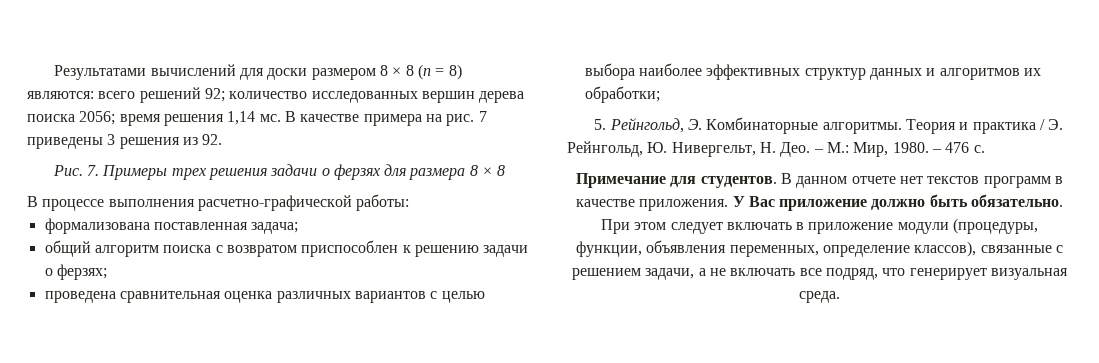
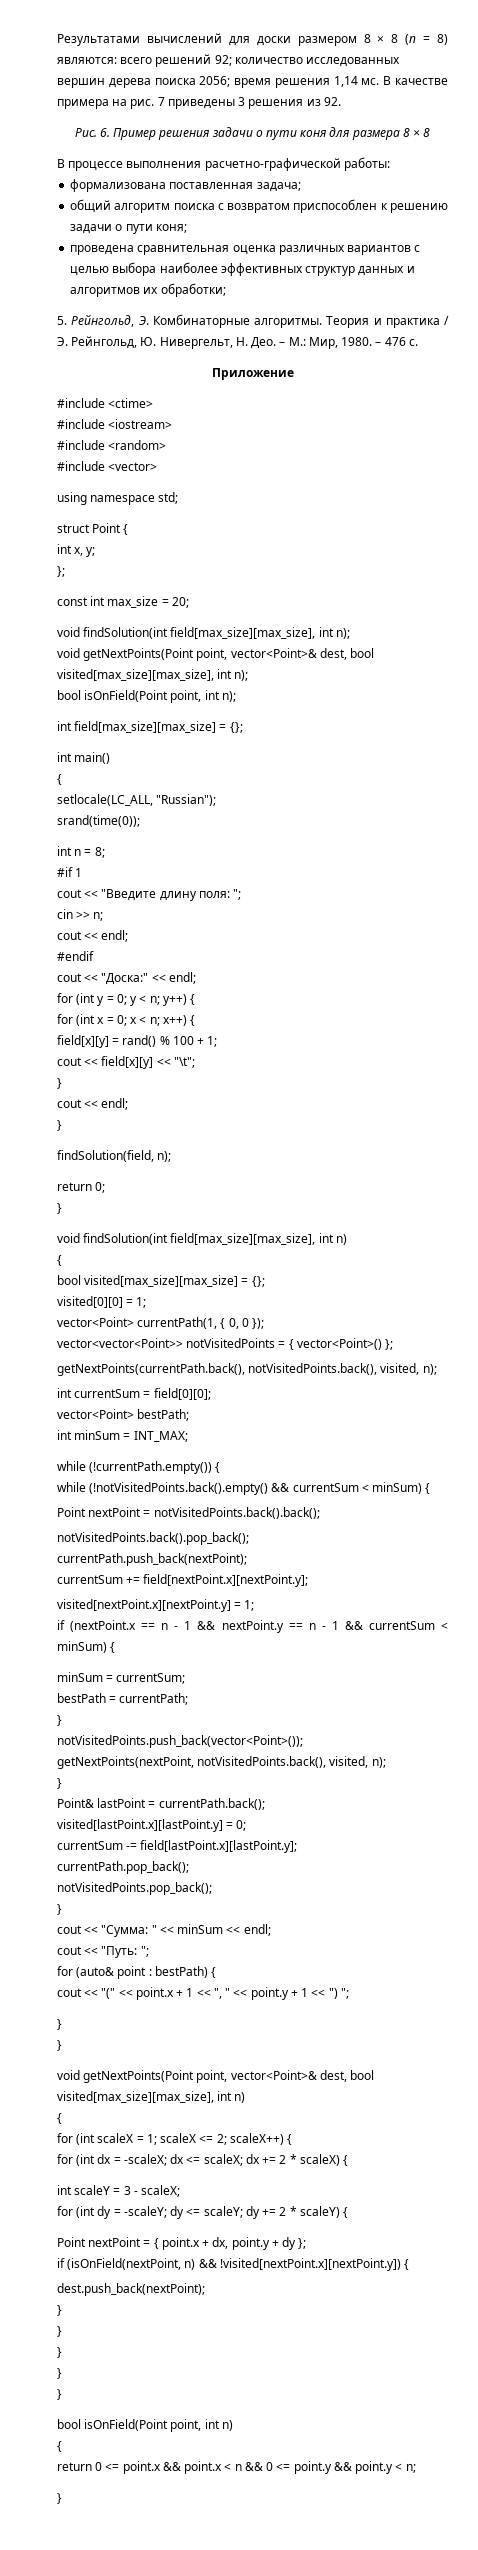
- Рис. 7. Примеры трех решения задачи о ферзях для размера 8 × 8
+ Рис. 6. Пример решения задачи о пути коня для размера 8 × 8
- общий алгоритм поиска с возвратом приспособлен к решению задачи о ферзях;
+ общий алгоритм поиска с возвратом приспособлен к решению задачи о пути коня;
- Примечание для студентов. В данном отчете нет текстов программ в качестве приложения. У Вас приложение должно быть обязательно. При этом следует включать в приложение модули (процедуры, функции, объявления переменных, определение классов), связанные с решением задачи, а не включать все подряд, что генерирует визуальная среда.
+ Приложение
+ #include <ctime>
+ #include <iostream>
+ #include <random>
+ #include <vector>
+ using namespace std;
+ struct Point {
+ int x, y;
+ };
+ const int max_size = 20;
+ void findSolution(int field[max_size][max_size], int n);
+ void getNextPoints(Point point, vector<Point>& dest, bool visited[max_size][max_size], int n);
+ bool isOnField(Point point, int n);
+ int field[max_size][max_size] = {};
+ int main()
+ {
+ setlocale(LC_ALL, "Russian");
+ srand(time(0));
+ int n = 8;
+ #if 1
+ cout << "Введите длину поля: ";
+ cin >> n;
+ cout << endl;
+ #endif
+ cout << "Доска:" << endl;
+ for (int y = 0; y < n; y++) {
+ for (int x = 0; x < n; x++) {
+ field[x][y] = rand() % 100 + 1;
+ cout << field[x][y] << "\t";
+ }
+ cout << endl;
+ }
+ findSolution(field, n);
+ return 0;
+ }
+ void findSolution(int field[max_size][max_size], int n)
+ {
+ bool visited[max_size][max_size] = {};
+ visited[0][0] = 1;
+ vector<Point> currentPath(1, { 0, 0 });
+ vector<vector<Point>> notVisitedPoints = { vector<Point>() };
+ getNextPoints(currentPath.back(), notVisitedPoints.back(), visited, n);
+ int currentSum = field[0][0];
+ vector<Point> bestPath;
+ int minSum = INT_MAX;
+ while (!currentPath.empty()) {
+ while (!notVisitedPoints.back().empty() && currentSum < minSum) {
+ Point nextPoint = notVisitedPoints.back().back();
+ notVisitedPoints.back().pop_back();
+ currentPath.push_back(nextPoint);
+ currentSum += field[nextPoint.x][nextPoint.y];
+ visited[nextPoint.x][nextPoint.y] = 1;
+ if (nextPoint.x == n - 1 && nextPoint.y == n - 1 && currentSum < minSum) {
+ minSum = currentSum;
+ bestPath = currentPath;
+ }
+ notVisitedPoints.push_back(vector<Point>());
+ getNextPoints(nextPoint, notVisitedPoints.back(), visited, n);
+ }
+ Point& lastPoint = currentPath.back();
+ visited[lastPoint.x][lastPoint.y] = 0;
+ currentSum -= field[lastPoint.x][lastPoint.y];
+ currentPath.pop_back();
+ notVisitedPoints.pop_back();
+ }
+ cout << "Сумма: " << minSum << endl;
+ cout << "Путь: ";
+ for (auto& point : bestPath) {
+ cout << "(" << point.x + 1 << ", " << point.y + 1 << ") ";
+ }
+ }
+ void getNextPoints(Point point, vector<Point>& dest, bool visited[max_size][max_size], int n)
+ {
+ for (int scaleX = 1; scaleX <= 2; scaleX++) {
+ for (int dx = -scaleX; dx <= scaleX; dx += 2 * scaleX) {
+ int scaleY = 3 - scaleX;
+ for (int dy = -scaleY; dy <= scaleY; dy += 2 * scaleY) {
+ Point nextPoint = { point.x + dx, point.y + dy };
+ if (isOnField(nextPoint, n) && !visited[nextPoint.x][nextPoint.y]) {
+ dest.push_back(nextPoint);
+ }
+ }
+ }
+ }
+ }
+ bool isOnField(Point point, int n)
+ {
+ return 0 <= point.x && point.x < n && 0 <= point.y && point.y < n;
+ }

